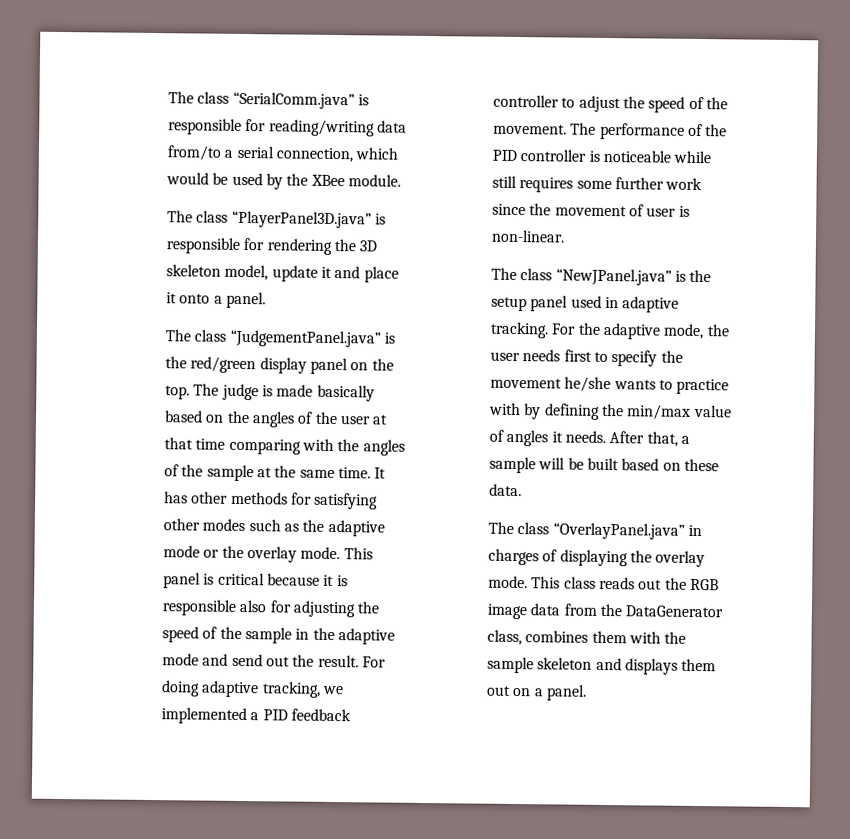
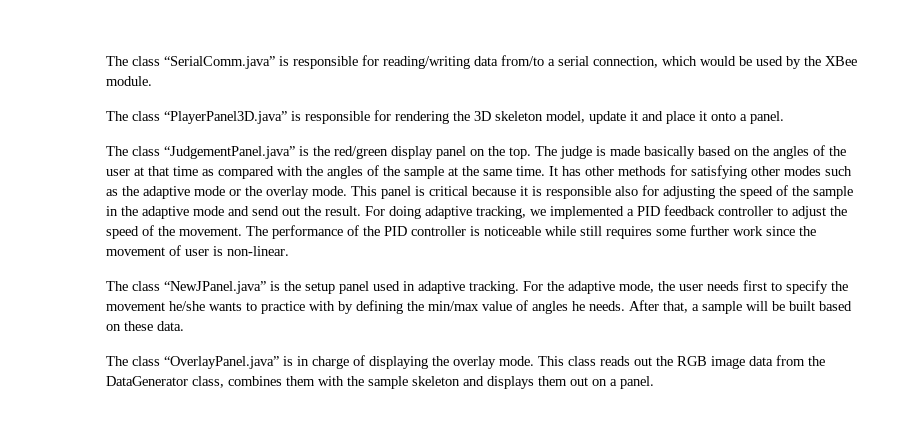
- The judge is made basically based on the angles of the user at that time comparing with the angles of the sample at the same time.
+ The judge is made basically based on the angles of the user at that time as compared with the angles of the sample at the same time.
- For the adaptive mode, the user needs first to specify the movement he/she wants to practice with by defining the min/max value of angles it needs.
+ For the adaptive mode, the user needs first to specify the movement he/she wants to practice with by defining the min/max value of angles he needs.
- The class “OverlayPanel.java” in charges of displaying the overlay mode.
+ The class “OverlayPanel.java” is in charge of displaying the overlay mode.

